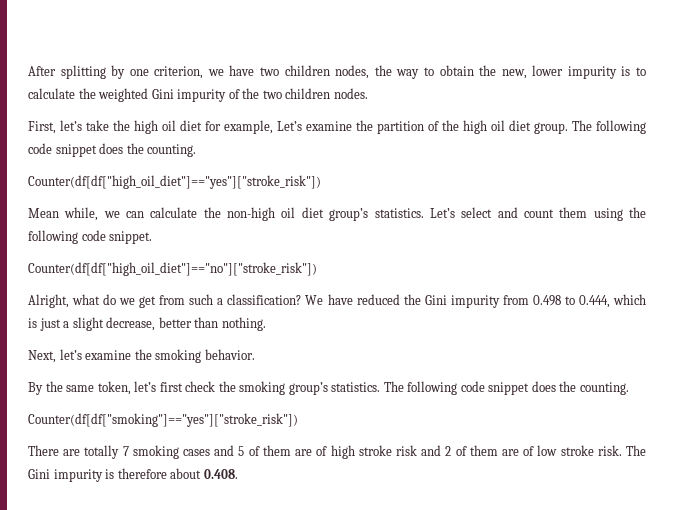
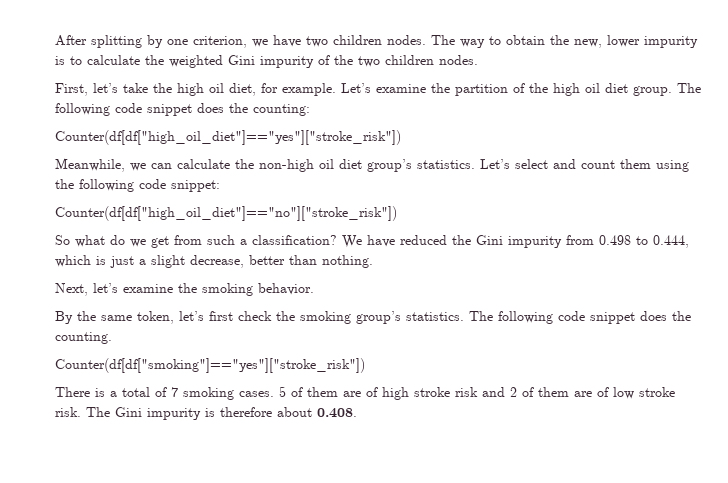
- After splitting by one criterion, we have two children nodes, the way to obtain the new, lower impurity is to calculate the weighted Gini impurity of the two children nodes.
+ After splitting by one criterion, we have two children nodes. The way to obtain the new, lower impurity is to calculate the weighted Gini impurity of the two children nodes.
- First, let’s take the high oil diet for example, Let’s examine the partition of the high oil diet group. The following code snippet does the counting.
+ First, let’s take the high oil diet, for example. Let’s examine the partition of the high oil diet group. The following code snippet does the counting:
- Mean while, we can calculate the non-high oil diet group’s statistics.
+ Meanwhile, we can calculate the non-high oil diet group’s statistics.
- Let’s select and count them using the following code snippet.
+ Let’s select and count them using the following code snippet:
- Alright, what do we get from such a classification?
+ So what do we get from such a classification?
- There are totally 7 smoking cases and 5 of them are of high stroke risk and 2 of them are of low stroke risk.
+ There is a total of 7 smoking cases. 5 of them are of high stroke risk and 2 of them are of low stroke risk.

